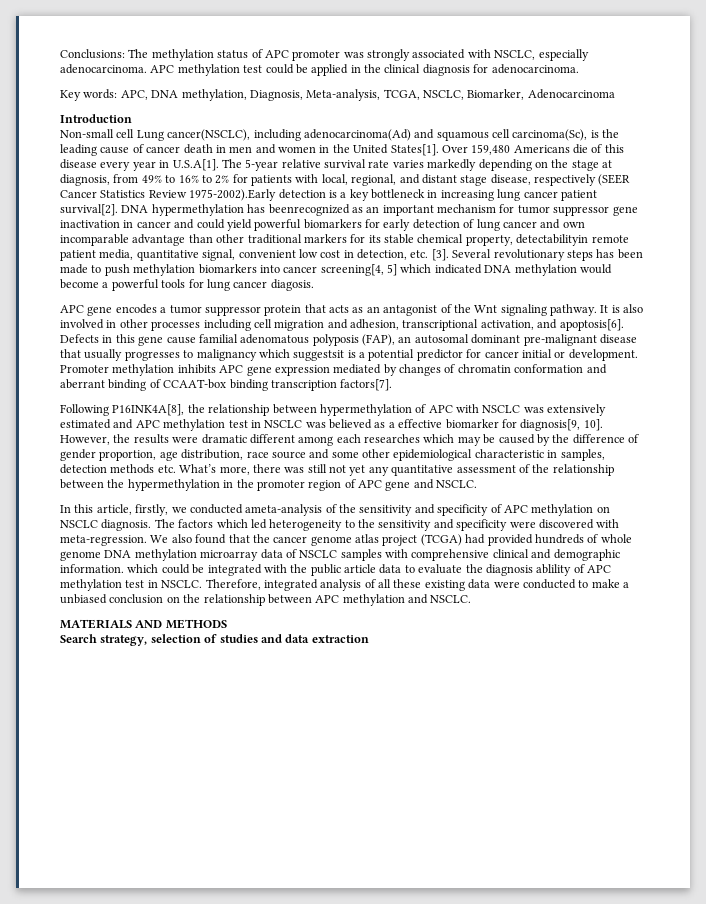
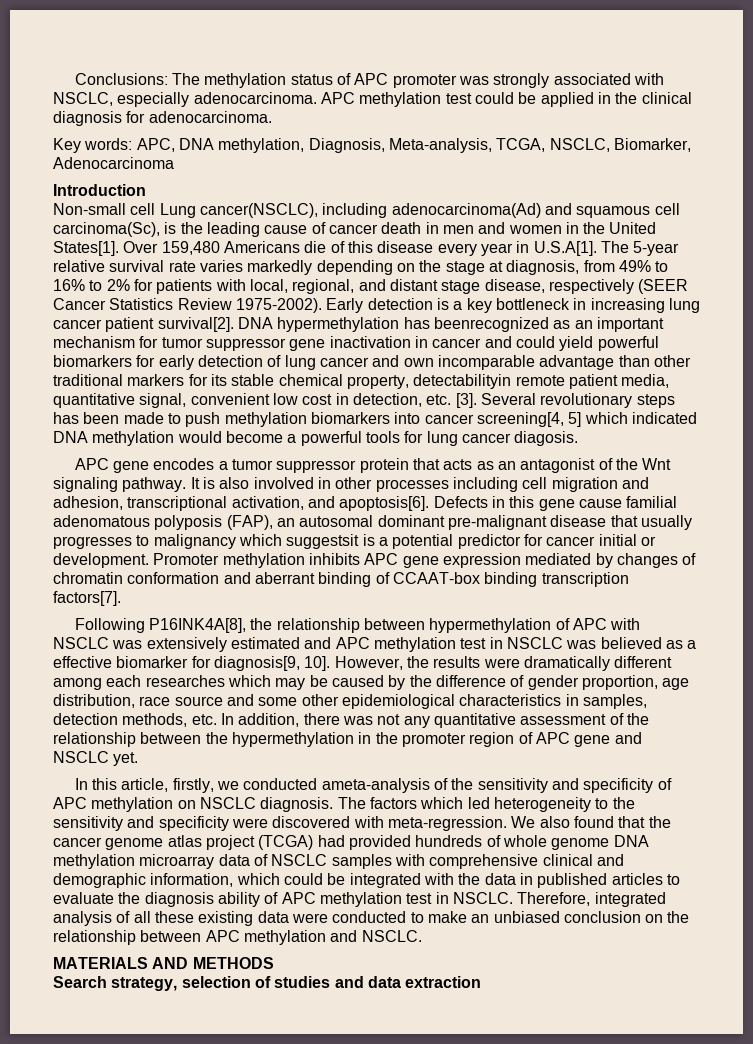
- Over 159,480 Americans die of this disease every year in U.S.A[1]. The 5-year relative survival rate varies markedly depending on the stage at diagnosis, from 49% to 16% to 2% for patients with local, regional, and distant stage disease, respectively (SEER Cancer Statistics Review 1975-2002).Early detection is a key bottleneck in increasing lung cancer patient survival[2].
+ Over 159,480 Americans die of this disease every year in U.S.A[1]. The 5-year relative survival rate varies markedly depending on the stage at diagnosis, from 49% to 16% to 2% for patients with local, regional, and distant stage disease, respectively (SEER Cancer Statistics Review 1975-2002). Early detection is a key bottleneck in increasing lung cancer patient survival[2].
- However, the results were dramatic different among each researches which may be caused by the difference of gender proportion, age distribution, race source and some other epidemiological characteristic in samples, detection methods etc. What’s more, there was still not yet any quantitative assessment of the relationship between the hypermethylation in the promoter region of APC gene and NSCLC.
+ However, the results were dramatically different among each researches which may be caused by the difference of gender proportion, age distribution, race source and some other epidemiological characteristics in samples, detection methods, etc. In addition, there was not any quantitative assessment of the relationship between the hypermethylation in the promoter region of APC gene and NSCLC yet.
- We also found that the cancer genome atlas project (TCGA) had provided hundreds of whole genome DNA methylation microarray data of NSCLC samples with comprehensive clinical and demographic information. which could be integrated with the public article data to evaluate the diagnosis ablility of APC methylation test in NSCLC.
+ We also found that the cancer genome atlas project (TCGA) had provided hundreds of whole genome DNA methylation microarray data of NSCLC samples with comprehensive clinical and demographic information, which could be integrated with the data in published articles to evaluate the diagnosis ability of APC methylation test in NSCLC.
- Therefore, integrated analysis of all these existing data were conducted to make a unbiased conclusion on the relationship between APC methylation and NSCLC.
+ Therefore, integrated analysis of all these existing data were conducted to make an unbiased conclusion on the relationship between APC methylation and NSCLC.

